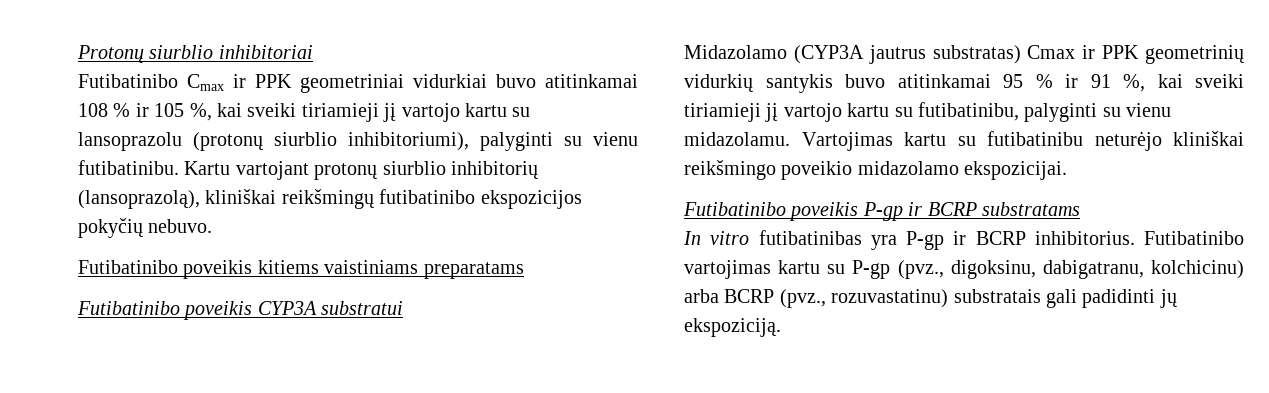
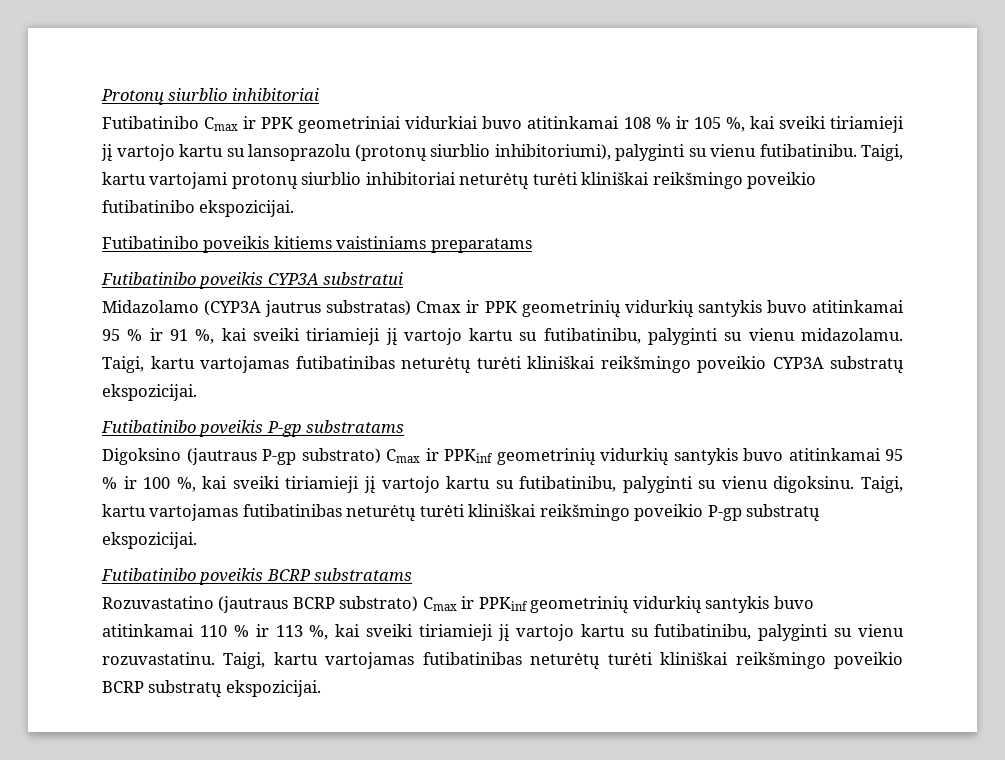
- Kartu vartojant protonų siurblio inhibitorių (lansoprazolą), kliniškai reikšmingų futibatinibo ekspozicijos pokyčių nebuvo.
+ Taigi, kartu vartojami protonų siurblio inhibitoriai neturėtų turėti kliniškai reikšmingo poveikio futibatinibo ekspozicijai.
- Vartojimas kartu su futibatinibu neturėjo kliniškai reikšmingo poveikio midazolamo ekspozicijai.
+ Taigi, kartu vartojamas futibatinibas neturėtų turėti kliniškai reikšmingo poveikio CYP3A substratų ekspozicijai.
- Futibatinibo poveikis P-gp ir BCRP substratams
- In vitro futibatinibas yra P-gp ir BCRP inhibitorius. Futibatinibo vartojimas kartu su P-gp (pvz., digoksinu, dabigatranu, kolchicinu) arba BCRP (pvz., rozuvastatinu) substratais gali padidinti jų ekspoziciją.
+ Futibatinibo poveikis P-gp substratams
+ Digoksino (jautraus P-gp substrato) Cmax ir PPKinf geometrinių vidurkių santykis buvo atitinkamai 95 % ir 100 %, kai sveiki tiriamieji jį vartojo kartu su futibatinibu, palyginti su vienu digoksinu. Taigi, kartu vartojamas futibatinibas neturėtų turėti kliniškai reikšmingo poveikio P-gp substratų ekspozicijai.
+ Futibatinibo poveikis BCRP substratams
+ Rozuvastatino (jautraus BCRP substrato) Cmax ir PPKinf geometrinių vidurkių santykis buvo atitinkamai 110 % ir 113 %, kai sveiki tiriamieji jį vartojo kartu su futibatinibu, palyginti su vienu rozuvastatinu. Taigi, kartu vartojamas futibatinibas neturėtų turėti kliniškai reikšmingo poveikio BCRP substratų ekspozicijai.

